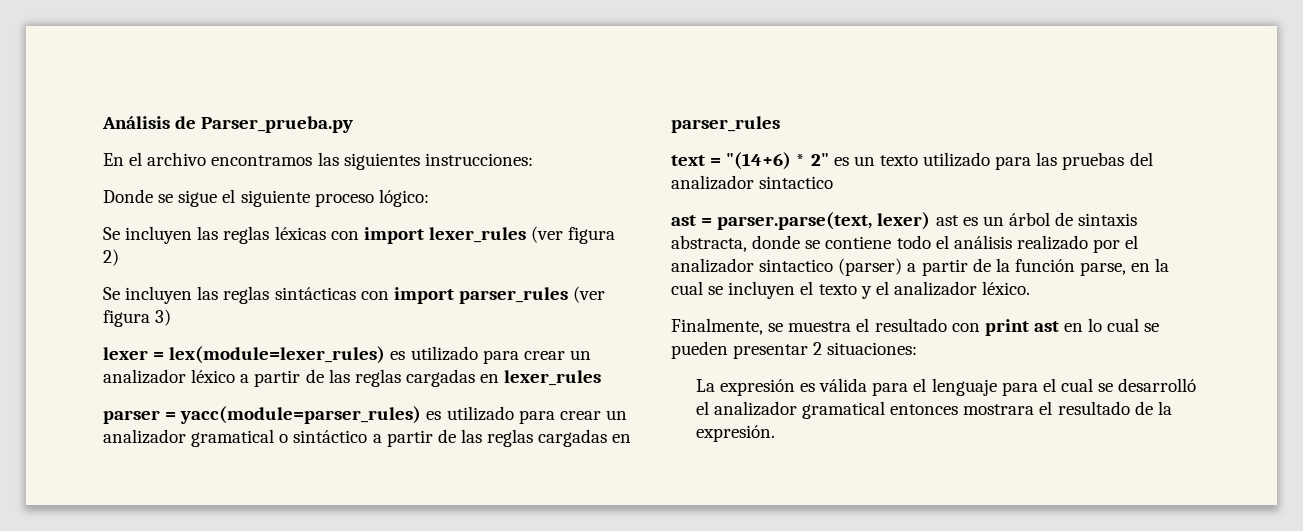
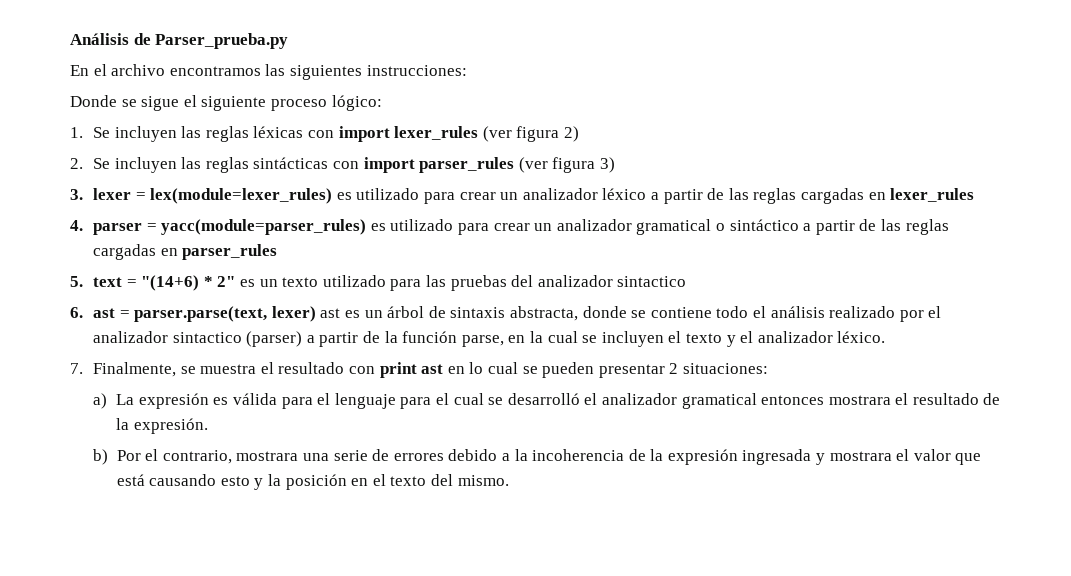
- Se incluyen las reglas léxicas con import lexer_rules (ver figura 2)
+ 1. Se incluyen las reglas léxicas con import lexer_rules (ver figura 2)
- Se incluyen las reglas sintácticas con import parser_rules (ver figura 3)
+ 2. Se incluyen las reglas sintácticas con import parser_rules (ver figura 3)
- lexer = lex(module=lexer_rules) es utilizado para crear un analizador léxico a partir de las reglas cargadas en lexer_rules
+ 3. lexer = lex(module=lexer_rules) es utilizado para crear un analizador léxico a partir de las reglas cargadas en lexer_rules
- parser = yacc(module=parser_rules) es utilizado para crear un analizador gramatical o sintáctico a partir de las reglas cargadas en parser_rules
+ 4. parser = yacc(module=parser_rules) es utilizado para crear un analizador gramatical o sintáctico a partir de las reglas cargadas en parser_rules
- text = "(14+6) * 2" es un texto utilizado para las pruebas del analizador sintactico
+ 5. text = "(14+6) * 2" es un texto utilizado para las pruebas del analizador sintactico
- ast = parser.parse(text, lexer) ast es un árbol de sintaxis abstracta, donde se contiene todo el análisis realizado por el analizador sintactico (parser) a partir de la función parse, en la cual se incluyen el texto y el analizador léxico.
+ 6. ast = parser.parse(text, lexer) ast es un árbol de sintaxis abstracta, donde se contiene todo el análisis realizado por el analizador sintactico (parser) a partir de la función parse, en la cual se incluyen el texto y el analizador léxico.
- Finalmente, se muestra el resultado con print ast en lo cual se pueden presentar 2 situaciones:
+ 7. Finalmente, se muestra el resultado con print ast en lo cual se pueden presentar 2 situaciones:
- La expresión es válida para el lenguaje para el cual se desarrolló el analizador gramatical entonces mostrara el resultado de la expresión.
+ a) La expresión es válida para el lenguaje para el cual se desarrolló el analizador gramatical entonces mostrara el resultado de la expresión.
+ b) Por el contrario, mostrara una serie de errores debido a la incoherencia de la expresión ingresada y mostrara el valor que está causando esto y la posición en el texto del mismo.

